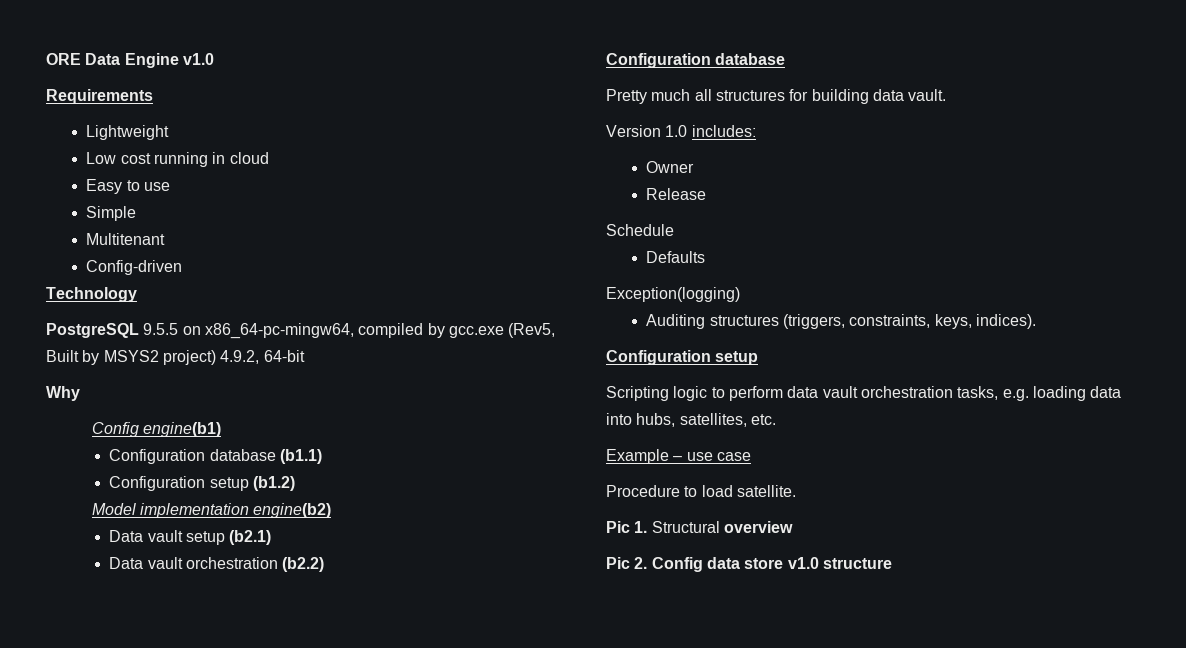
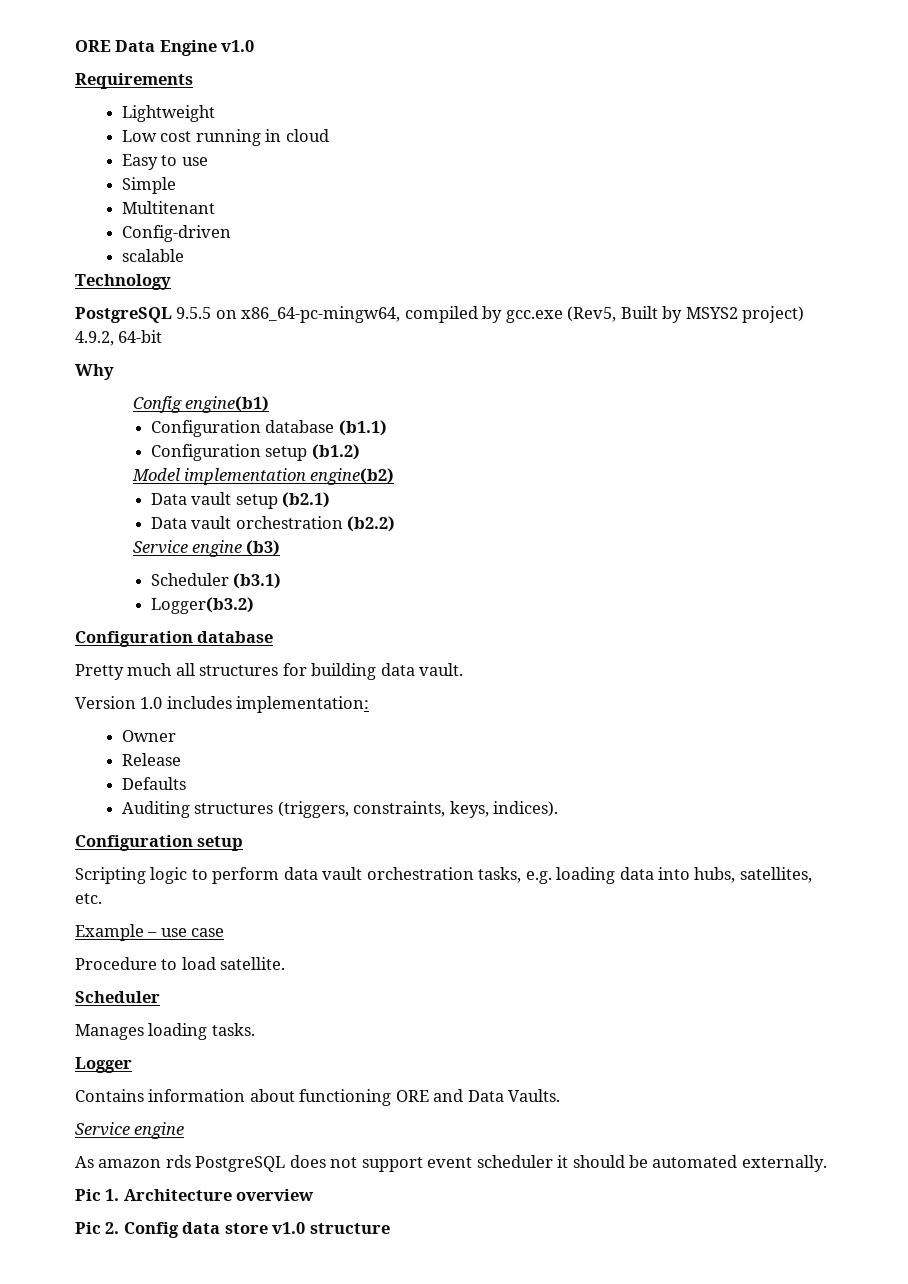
+ scalable
+ Service engine (b3)
+ Scheduler (b3.1)
+ Logger(b3.2)
- Version 1.0 includes:
+ Version 1.0 includes implementation:
- Schedule
- Exception(logging)
  Procedure to load satellite.
+ Scheduler
+ Manages loading tasks.
+ Logger
+ Contains information about functioning ORE and Data Vaults.
+ Service engine
+ As amazon rds PostgreSQL does not support event scheduler it should be automated externally.
- Pic 1. Structural overview
+ Pic 1. Architecture overview

